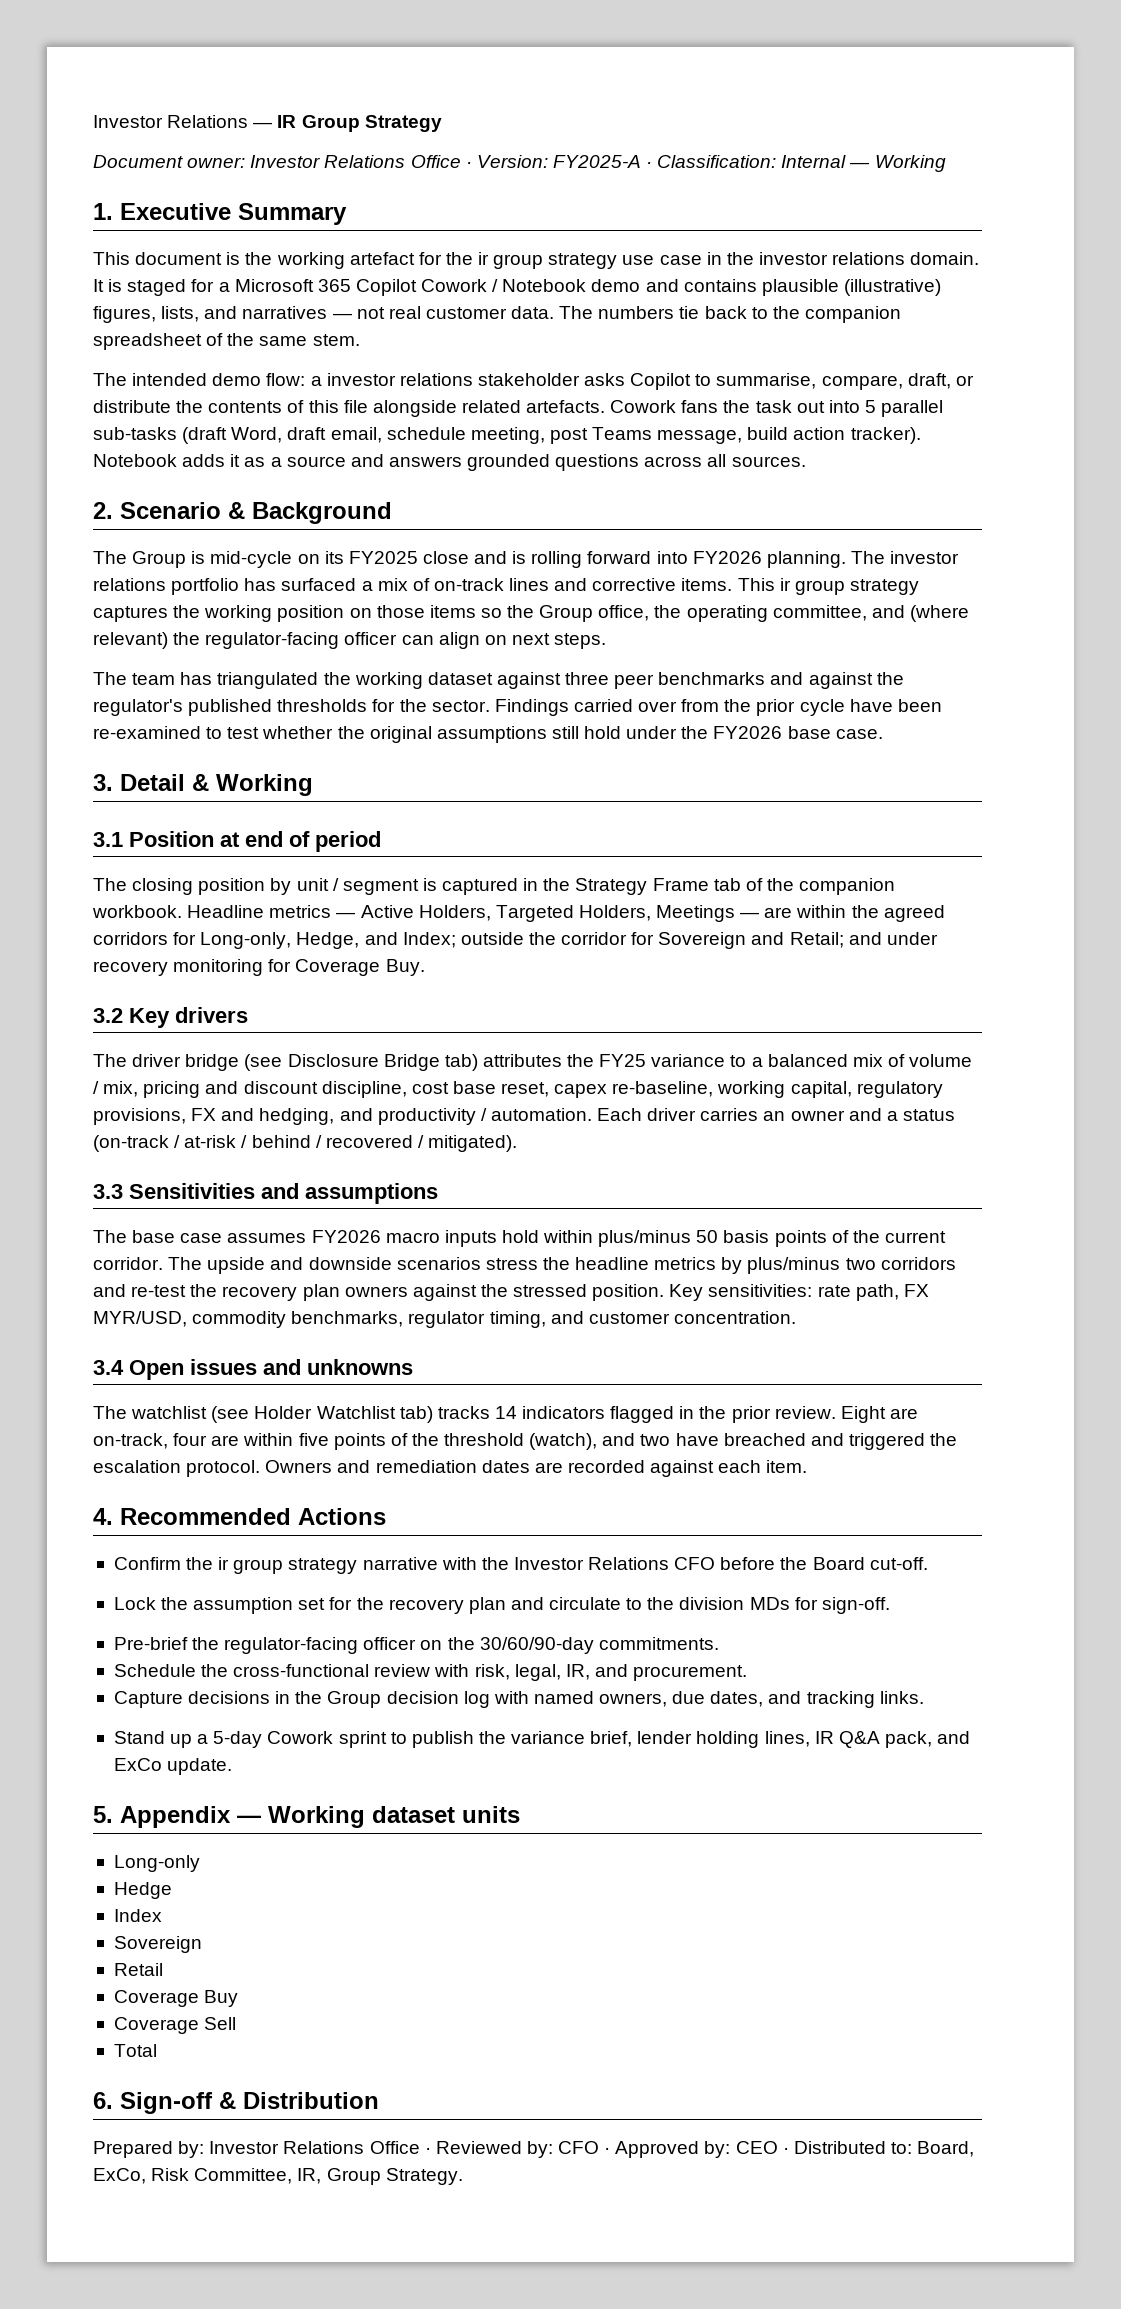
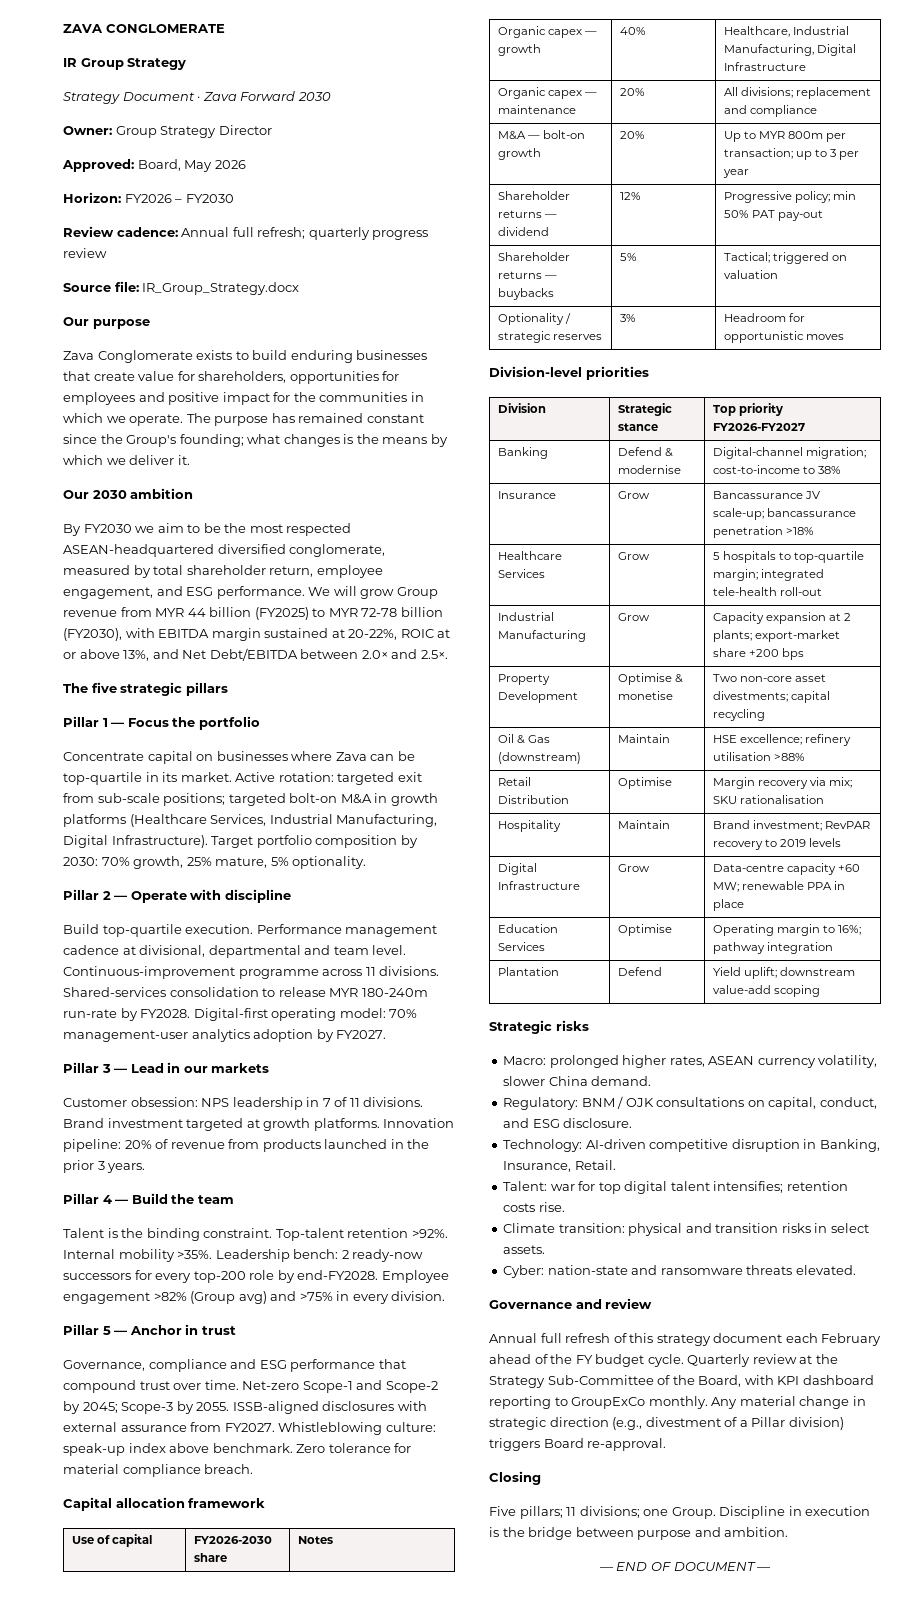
- Investor Relations — IR Group Strategy
+ ZAVA CONGLOMERATE
+ IR Group Strategy
- Document owner: Investor Relations Office · Version: FY2025-A · Classification: Internal — Working
- 1. Executive Summary
- This document is the working artefact for the ir group strategy use case in the investor relations domain. It is staged for a Microsoft 365 Copilot Cowork / Notebook demo and contains plausible (illustrative) figures, lists, and narratives — not real customer data. The numbers tie back to the companion spreadsheet of the same stem.
- The intended demo flow: a investor relations stakeholder asks Copilot to summarise, compare, draft, or distribute the contents of this file alongside related artefacts. Cowork fans the task out into 5 parallel sub-tasks (draft Word, draft email, schedule meeting, post Teams message, build action tracker). Notebook adds it as a source and answers grounded questions across all sources.
- 2. Scenario & Background
- The Group is mid-cycle on its FY2025 close and is rolling forward into FY2026 planning. The investor relations portfolio has surfaced a mix of on-track lines and corrective items. This ir group strategy captures the working position on those items so the Group office, the operating committee, and (where relevant) the regulator-facing officer can align on next steps.
- The team has triangulated the working dataset against three peer benchmarks and against the regulator's published thresholds for the sector. Findings carried over from the prior cycle have been re-examined to test whether the original assumptions still hold under the FY2026 base case.
- 3. Detail & Working
- 3.1 Position at end of period
- The closing position by unit / segment is captured in the Strategy Frame tab of the companion workbook. Headline metrics — Active Holders, Targeted Holders, Meetings — are within the agreed corridors for Long-only, Hedge, and Index; outside the corridor for Sovereign and Retail; and under recovery monitoring for Coverage Buy.
- 3.2 Key drivers
- The driver bridge (see Disclosure Bridge tab) attributes the FY25 variance to a balanced mix of volume / mix, pricing and discount discipline, cost base reset, capex re-baseline, working capital, regulatory provisions, FX and hedging, and productivity / automation. Each driver carries an owner and a status (on-track / at-risk / behind / recovered / mitigated).
- 3.3 Sensitivities and assumptions
- The base case assumes FY2026 macro inputs hold within plus/minus 50 basis points of the current corridor. The upside and downside scenarios stress the headline metrics by plus/minus two corridors and re-test the recovery plan owners against the stressed position. Key sensitivities: rate path, FX MYR/USD, commodity benchmarks, regulator timing, and customer concentration.
- 3.4 Open issues and unknowns
- The watchlist (see Holder Watchlist tab) tracks 14 indicators flagged in the prior review. Eight are on-track, four are within five points of the threshold (watch), and two have breached and triggered the escalation protocol. Owners and remediation dates are recorded against each item.
- 4. Recommended Actions
- Confirm the ir group strategy narrative with the Investor Relations CFO before the Board cut-off.
- Lock the assumption set for the recovery plan and circulate to the division MDs for sign-off.
- Pre-brief the regulator-facing officer on the 30/60/90-day commitments.
- Schedule the cross-functional review with risk, legal, IR, and procurement.
- Capture decisions in the Group decision log with named owners, due dates, and tracking links.
- Stand up a 5-day Cowork sprint to publish the variance brief, lender holding lines, IR Q&A pack, and ExCo update.
- 5. Appendix — Working dataset units
- Long-only
- Hedge
- Index
- Sovereign
- Retail
- Coverage Buy
- Coverage Sell
- Total
- 6. Sign-off & Distribution
- Prepared by: Investor Relations Office · Reviewed by: CFO · Approved by: CEO · Distributed to: Board, ExCo, Risk Committee, IR, Group Strategy.
+ Strategy Document · Zava Forward 2030
+ Owner: Group Strategy Director
+ Approved: Board, May 2026
+ Horizon: FY2026 – FY2030
+ Review cadence: Annual full refresh; quarterly progress review
+ Source file: IR_Group_Strategy.docx
+ Our purpose
+ Zava Conglomerate exists to build enduring businesses that create value for shareholders, opportunities for employees and positive impact for the communities in which we operate. The purpose has remained constant since the Group's founding; what changes is the means by which we deliver it.
+ Our 2030 ambition
+ By FY2030 we aim to be the most respected ASEAN-headquartered diversified conglomerate, measured by total shareholder return, employee engagement, and ESG performance. We will grow Group revenue from MYR 44 billion (FY2025) to MYR 72-78 billion (FY2030), with EBITDA margin sustained at 20-22%, ROIC at or above 13%, and Net Debt/EBITDA between 2.0× and 2.5×.
+ The five strategic pillars
+ Pillar 1 — Focus the portfolio
+ Concentrate capital on businesses where Zava can be top-quartile in its market. Active rotation: targeted exit from sub-scale positions; targeted bolt-on M&A in growth platforms (Healthcare Services, Industrial Manufacturing, Digital Infrastructure). Target portfolio composition by 2030: 70% growth, 25% mature, 5% optionality.
+ Pillar 2 — Operate with discipline
+ Build top-quartile execution. Performance management cadence at divisional, departmental and team level. Continuous-improvement programme across 11 divisions. Shared-services consolidation to release MYR 180-240m run-rate by FY2028. Digital-first operating model: 70% management-user analytics adoption by FY2027.
+ Pillar 3 — Lead in our markets
+ Customer obsession: NPS leadership in 7 of 11 divisions. Brand investment targeted at growth platforms. Innovation pipeline: 20% of revenue from products launched in the prior 3 years.
+ Pillar 4 — Build the team
+ Talent is the binding constraint. Top-talent retention >92%. Internal mobility >35%. Leadership bench: 2 ready-now successors for every top-200 role by end-FY2028. Employee engagement >82% (Group avg) and >75% in every division.
+ Pillar 5 — Anchor in trust
+ Governance, compliance and ESG performance that compound trust over time. Net-zero Scope-1 and Scope-2 by 2045; Scope-3 by 2055. ISSB-aligned disclosures with external assurance from FY2027. Whistleblowing culture: speak-up index above benchmark. Zero tolerance for material compliance breach.
+ Capital allocation framework
+ Use of capital | FY2026-2030 share | Notes
+ Organic capex — growth | 40% | Healthcare, Industrial Manufacturing, Digital Infrastructure
+ Organic capex — maintenance | 20% | All divisions; replacement and compliance
+ M&A — bolt-on growth | 20% | Up to MYR 800m per transaction; up to 3 per year
+ Shareholder returns — dividend | 12% | Progressive policy; min 50% PAT pay-out
+ Shareholder returns — buybacks | 5% | Tactical; triggered on valuation
+ Optionality / strategic reserves | 3% | Headroom for opportunistic moves
+ Division-level priorities
+ Division | Strategic stance | Top priority FY2026-FY2027
+ Banking | Defend & modernise | Digital-channel migration; cost-to-income to 38%
+ Insurance | Grow | Bancassurance JV scale-up; bancassurance penetration >18%
+ Healthcare Services | Grow | 5 hospitals to top-quartile margin; integrated tele-health roll-out
+ Industrial Manufacturing | Grow | Capacity expansion at 2 plants; export-market share +200 bps
+ Property Development | Optimise & monetise | Two non-core asset divestments; capital recycling
+ Oil & Gas (downstream) | Maintain | HSE excellence; refinery utilisation >88%
+ Retail Distribution | Optimise | Margin recovery via mix; SKU rationalisation
+ Hospitality | Maintain | Brand investment; RevPAR recovery to 2019 levels
+ Digital Infrastructure | Grow | Data-centre capacity +60 MW; renewable PPA in place
+ Education Services | Optimise | Operating margin to 16%; pathway integration
+ Plantation | Defend | Yield uplift; downstream value-add scoping
+ Strategic risks
+ Macro: prolonged higher rates, ASEAN currency volatility, slower China demand.
+ Regulatory: BNM / OJK consultations on capital, conduct, and ESG disclosure.
+ Technology: AI-driven competitive disruption in Banking, Insurance, Retail.
+ Talent: war for top digital talent intensifies; retention costs rise.
+ Climate transition: physical and transition risks in select assets.
+ Cyber: nation-state and ransomware threats elevated.
+ Governance and review
+ Annual full refresh of this strategy document each February ahead of the FY budget cycle. Quarterly review at the Strategy Sub-Committee of the Board, with KPI dashboard reporting to GroupExCo monthly. Any material change in strategic direction (e.g., divestment of a Pillar division) triggers Board re-approval.
+ Closing
+ Five pillars; 11 divisions; one Group. Discipline in execution is the bridge between purpose and ambition.
+ — END OF DOCUMENT —

